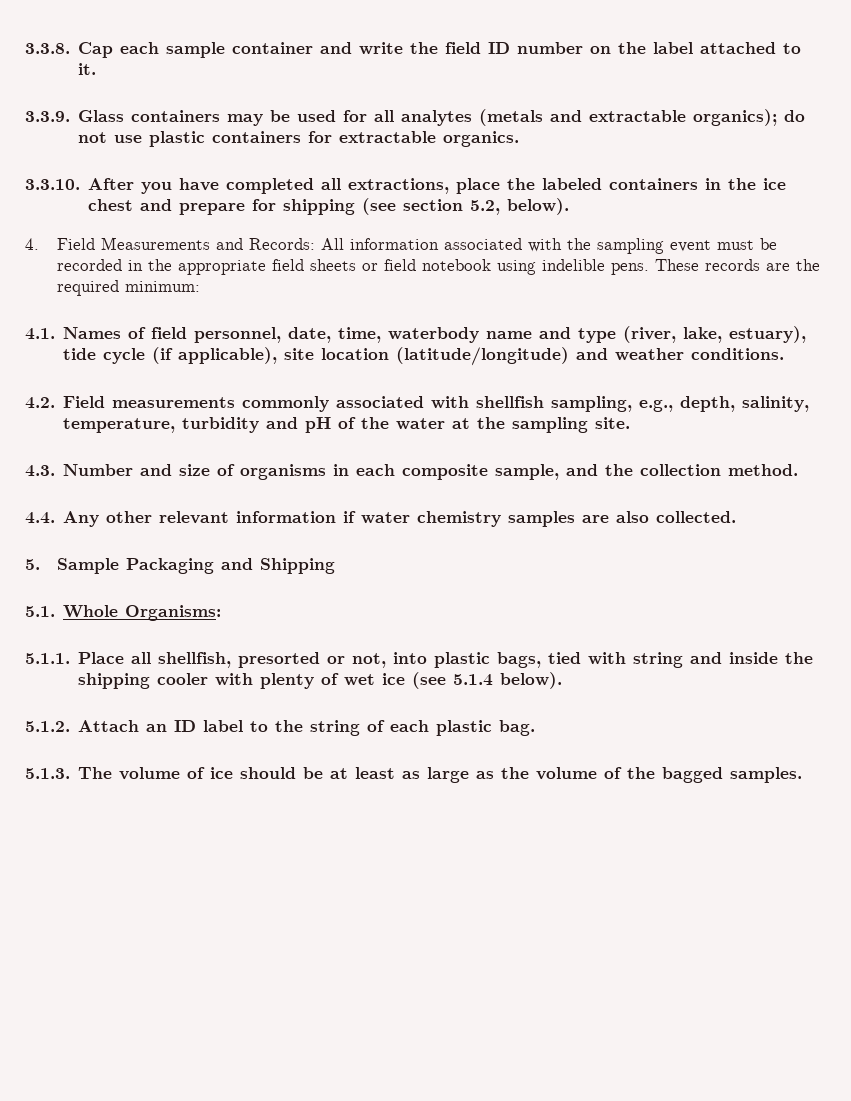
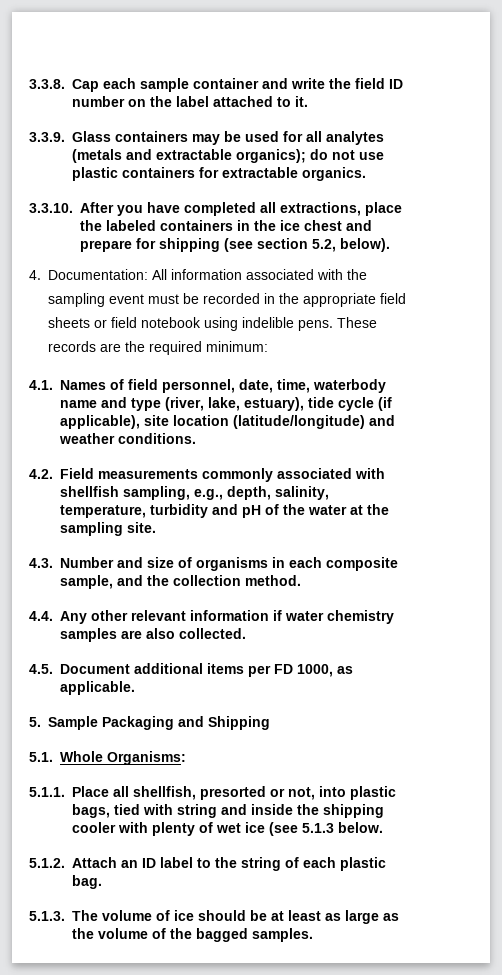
- 4. Field Measurements and Records: All information associated with the sampling event must be recorded in the appropriate field sheets or field notebook using indelible pens.
+ 4. Documentation: All information associated with the sampling event must be recorded in the appropriate field sheets or field notebook using indelible pens.
+ 4.5. Document additional items per FD 1000, as applicable.
- 5.1.1. Place all shellfish, presorted or not, into plastic bags, tied with string and inside the shipping cooler with plenty of wet ice (see 5.1.4 below).
+ 5.1.1. Place all shellfish, presorted or not, into plastic bags, tied with string and inside the shipping cooler with plenty of wet ice (see 5.1.3 below.

